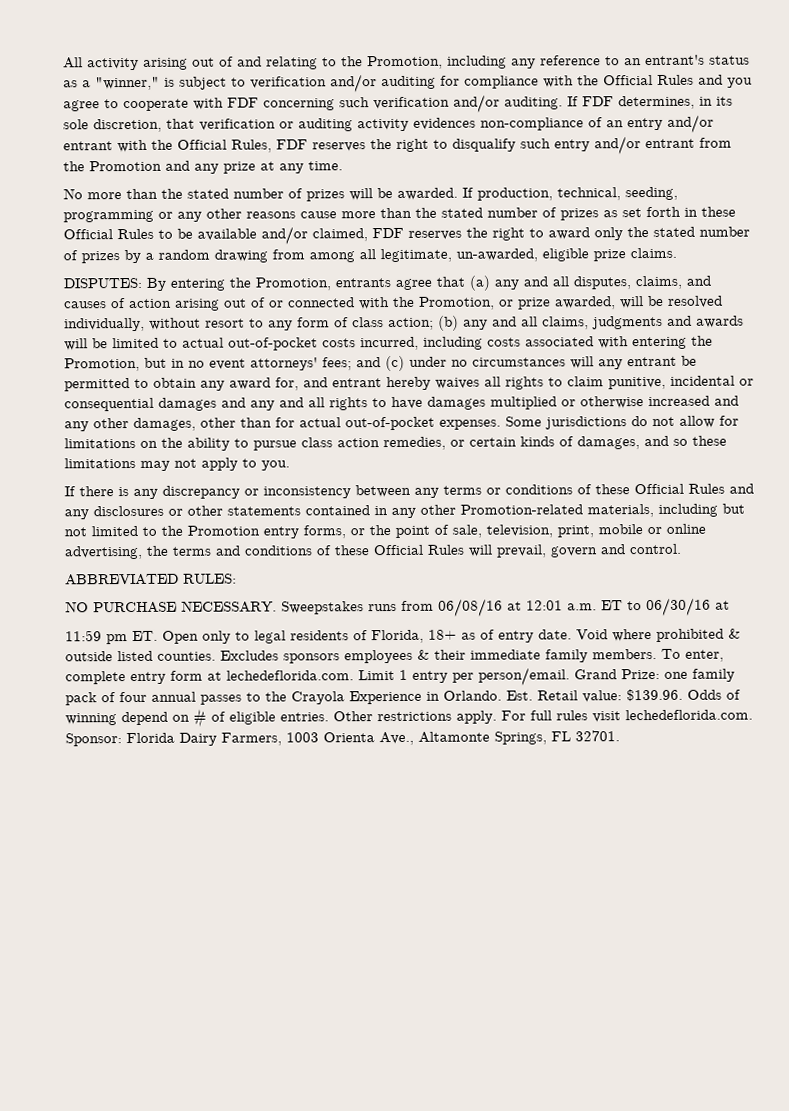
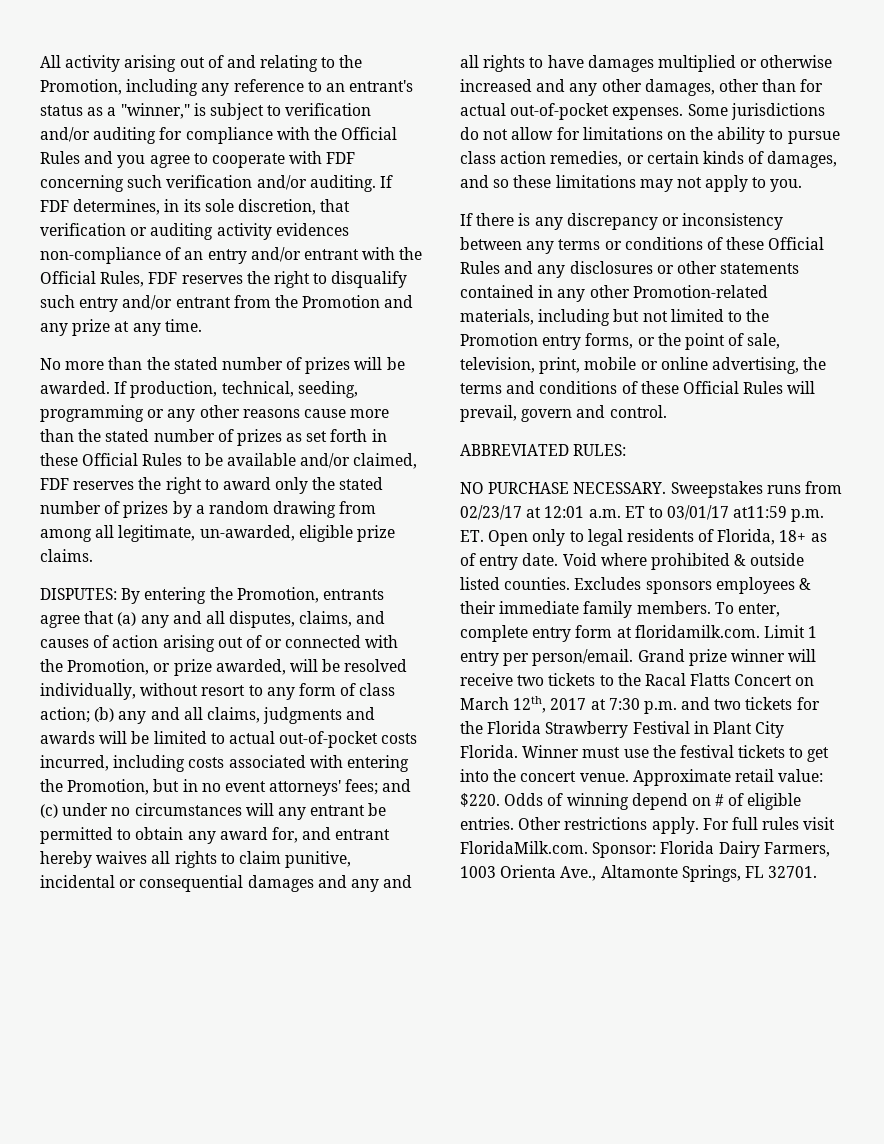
- Sweepstakes runs from 06/08/16 at 12:01 a.m. ET to 06/30/16 at
- 11:59 pm ET. Open only to legal residents of Florida, 18+ as of entry date.
+ Sweepstakes runs from 02/23/17 at 12:01 a.m. ET to 03/01/17 at11:59 p.m. ET. Open only to legal residents of Florida, 18+ as of entry date.
- To enter, complete entry form at lechedeflorida.com. Limit 1 entry per person/email.
+ To enter, complete entry form at floridamilk.com. Limit 1 entry per person/email.
- Grand Prize: one family pack of four annual passes to the Crayola Experience in Orlando. Est. Retail value: $139.96. Odds of winning depend on # of eligible entries.
+ Grand prize winner will receive two tickets to the Racal Flatts Concert on March 12th, 2017 at 7:30 p.m. and two tickets for the Florida Strawberry Festival in Plant City Florida. Winner must use the festival tickets to get into the concert venue. Approximate retail value: $220. Odds of winning depend on # of eligible entries.
- For full rules visit lechedeflorida.com. Sponsor: Florida Dairy Farmers, 1003 Orienta Ave., Altamonte Springs, FL 32701.
+ For full rules visit FloridaMilk.com. Sponsor: Florida Dairy Farmers, 1003 Orienta Ave., Altamonte Springs, FL 32701.

